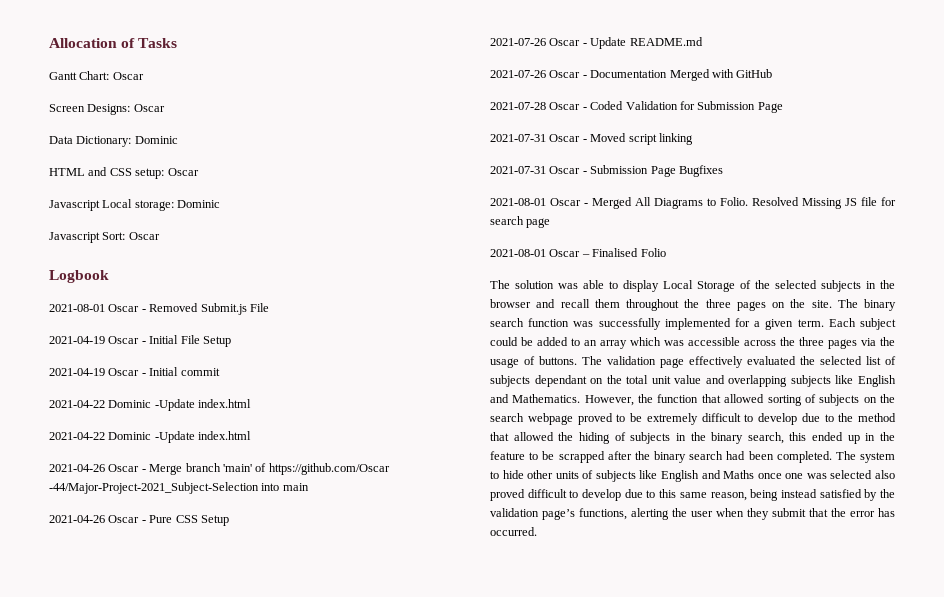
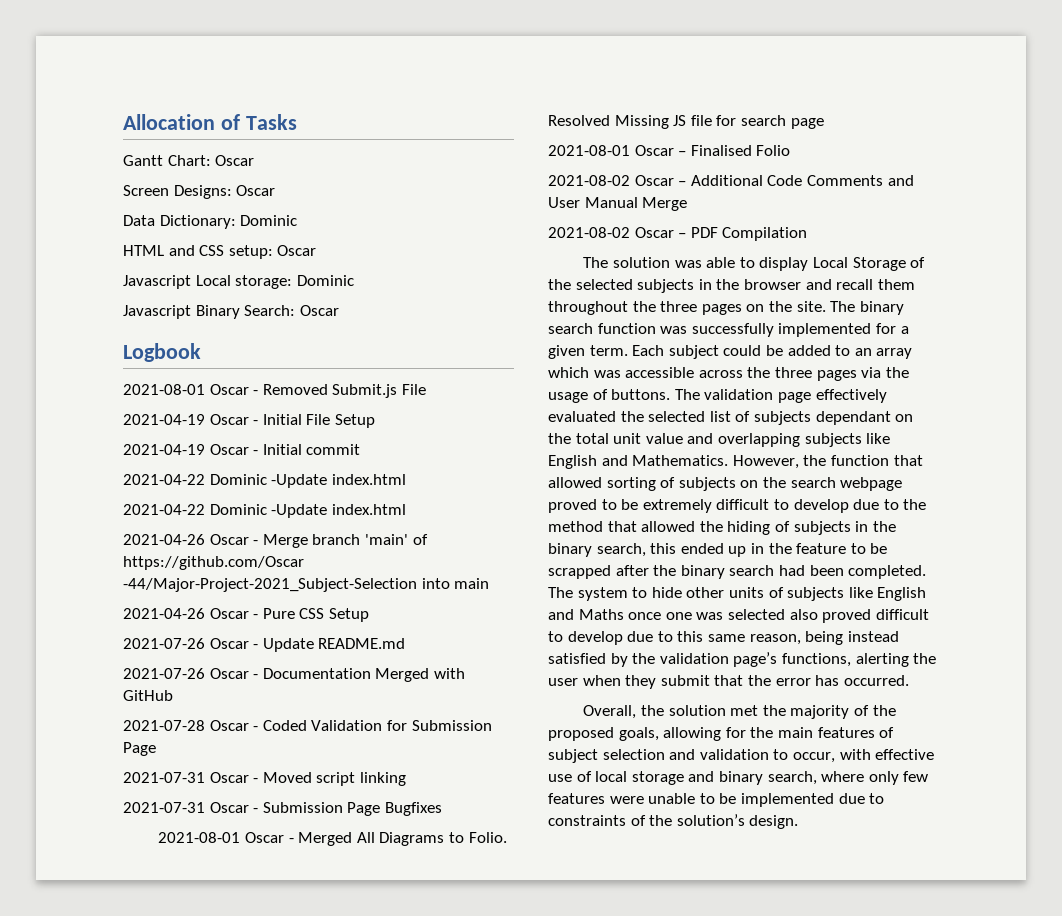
- Javascript Sort: Oscar
+ Javascript Binary Search: Oscar
+ 2021-08-02 Oscar – Additional Code Comments and User Manual Merge
+ 2021-08-02 Oscar – PDF Compilation
+ Overall, the solution met the majority of the proposed goals, allowing for the main features of subject selection and validation to occur, with effective use of local storage and binary search, where only few features were unable to be implemented due to constraints of the solution’s design.

